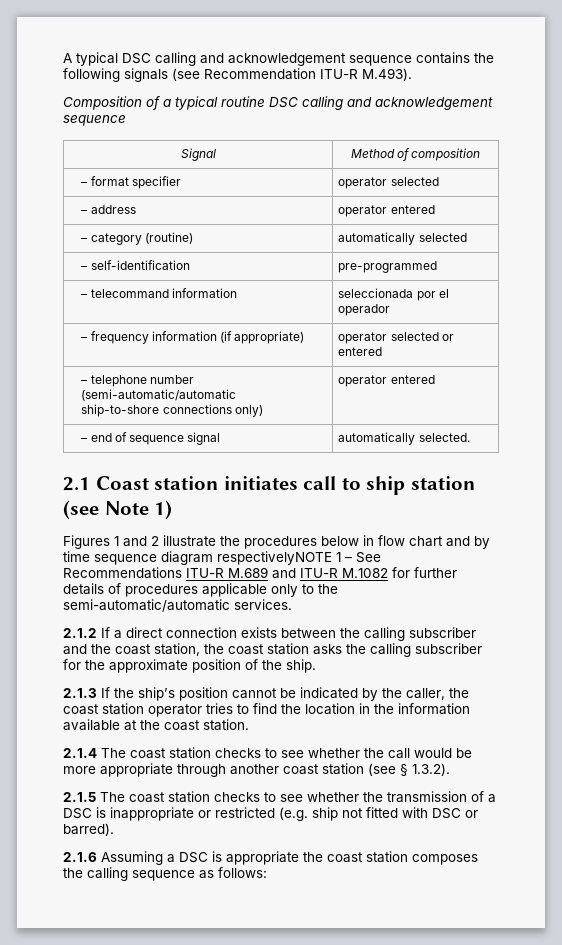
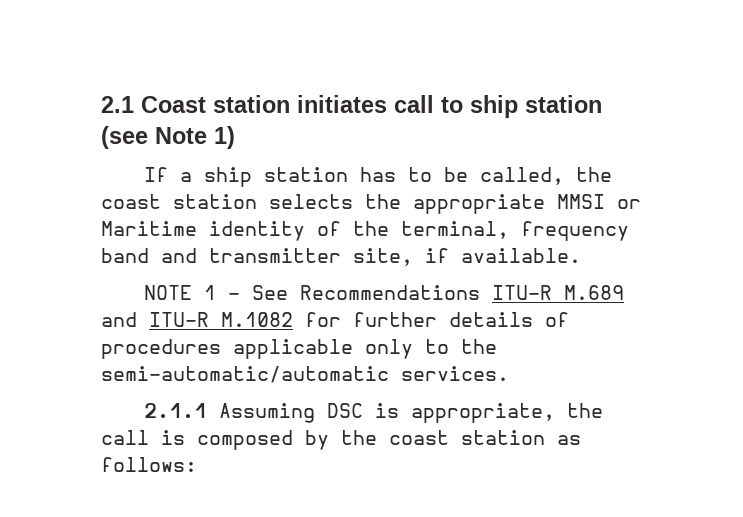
- A typical DSC calling and acknowledgement sequence contains the following signals (see Recommendation ITU-R M.493).
- Composition of a typical routine DSC calling and acknowledgement sequence
- Signal | Method of composition
- – format specifier | operator selected
- – address | operator entered
- – category (routine) | automatically selected
- – self-identification | pre-programmed
- – telecommand information | seleccionada por el operador
- – frequency information (if appropriate) | operator selected or entered
- – telephone number (semi-automatic/automatic
- ship-to-shore connections only) | operator entered
- – end of sequence signal | automatically selected.
- Figures 1 and 2 illustrate the procedures below in flow chart and by time sequence diagram respectivelyNOTE 1 – See Recommendations ITU-R M.689 and ITU-R M.1082 for further details of procedures applicable only to the semi-automatic/automatic services.
+ If a ship station has to be called, the coast station selects the appropriate MMSI or Maritime identity of the terminal, frequency band and transmitter site, if available.
+ NOTE 1 – See Recommendations ITU-R M.689 and ITU-R M.1082 for further details of procedures applicable only to the semi-automatic/automatic services.
- 2.1.2 If a direct connection exists between the calling subscriber and the coast station, the coast station asks the calling subscriber for the approximate position of the ship.
- 2.1.3 If the ship’s position cannot be indicated by the caller, the coast station operator tries to find the location in the information available at the coast station.
- 2.1.4 The coast station checks to see whether the call would be more appropriate through another coast station (see § 1.3.2).
- 2.1.5 The coast station checks to see whether the transmission of a DSC is inappropriate or restricted (e.g. ship not fitted with DSC or barred).
- 2.1.6 Assuming a DSC is appropriate the coast station composes the calling sequence as follows:
+ 2.1.1 Assuming DSC is appropriate, the call is composed by the coast station as follows:

